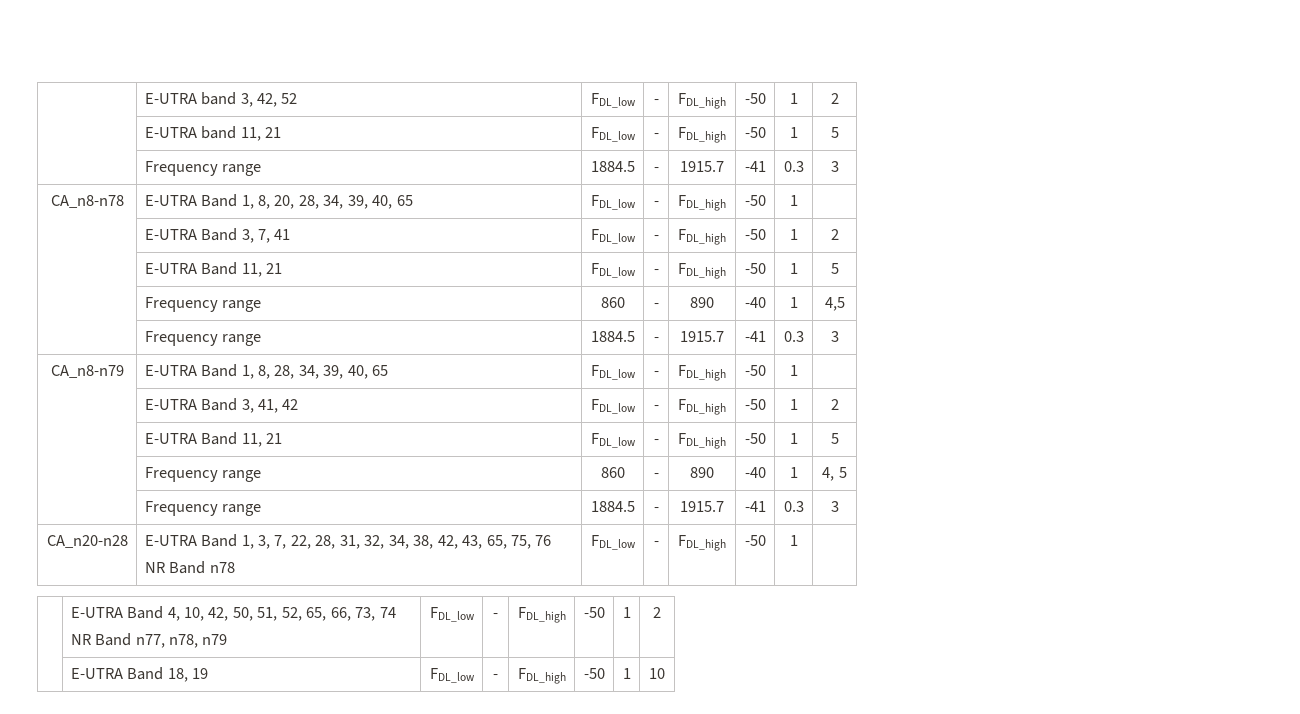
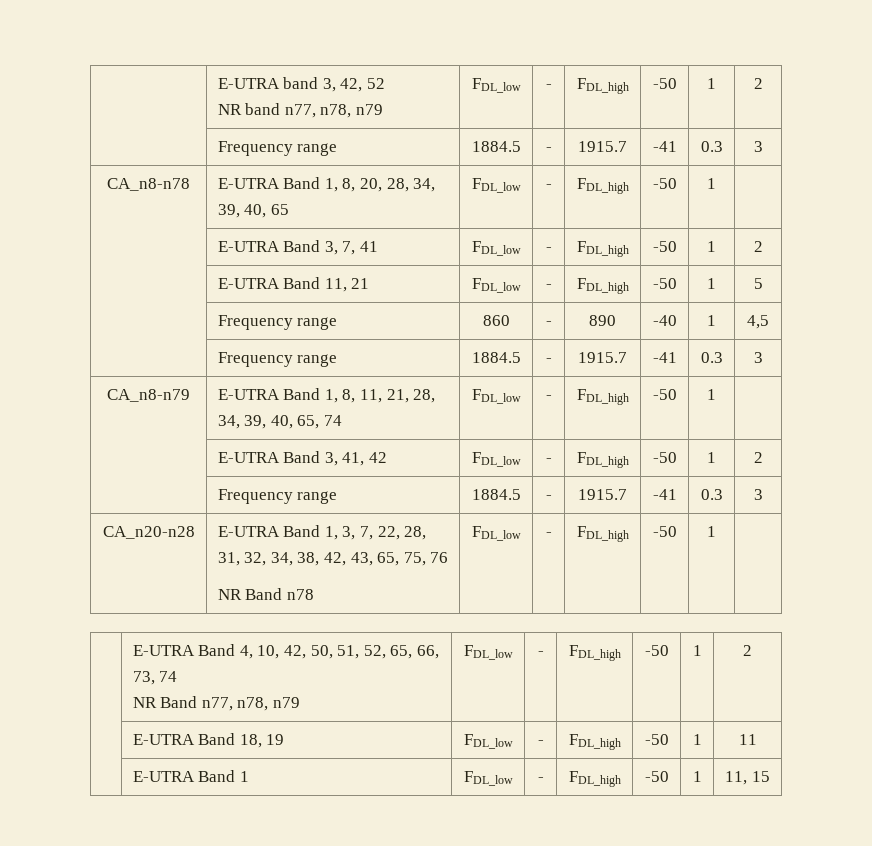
- | E-UTRA band 3, 42, 52 | FDL_low | - | FDL_high | -50 | 1 | 2
- | E-UTRA band 11, 21 | FDL_low | - | FDL_high | -50 | 1 | 5
+ | E-UTRA band 3, 42, 52
+ NR band n77, n78, n79 | FDL_low | - | FDL_high | -50 | 1 | 2
- CA_n8-n79 | E-UTRA Band 1, 8, 28, 34, 39, 40, 65 | FDL_low | - | FDL_high | -50 | 1 |
+ CA_n8-n79 | E-UTRA Band 1, 8, 11, 21, 28, 34, 39, 40, 65, 74 | FDL_low | - | FDL_high | -50 | 1 |
  | E-UTRA Band 3, 41, 42 | FDL_low | - | FDL_high | -50 | 1 | 2
- | E-UTRA Band 11, 21 | FDL_low | - | FDL_high | -50 | 1 | 5
- | Frequency range | 860 | - | 890 | -40 | 1 | 4, 5
- | E-UTRA Band 18, 19 | FDL_low | - | FDL_high | -50 | 1 | 10
+ | E-UTRA Band 18, 19 | FDL_low | - | FDL_high | -50 | 1 | 11
+ | E-UTRA Band 1 | FDL_low | - | FDL_high | -50 | 1 | 11, 15

